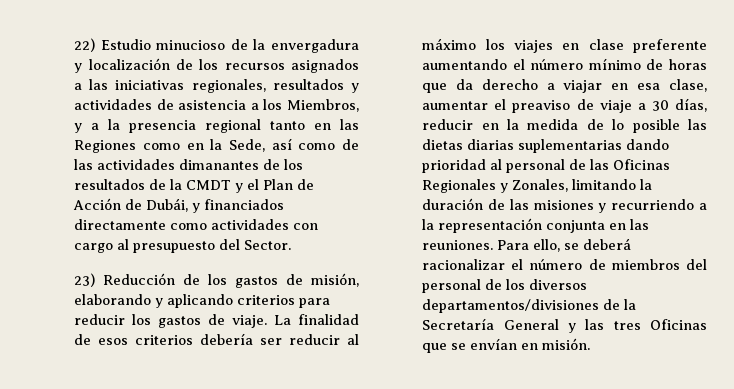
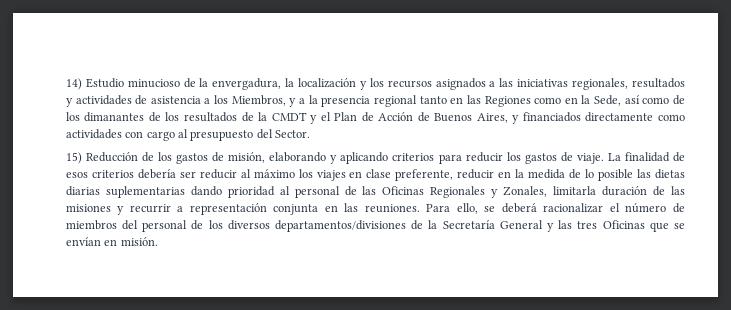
- 22) Estudio minucioso de la envergadura y localización de los recursos asignados a las iniciativas regionales, resultados y actividades de asistencia a los Miembros, y a la presencia regional tanto en las Regiones como en la Sede, así como de las actividades dimanantes de los resultados de la CMDT y el Plan de Acción de Dubái, y financiados directamente como actividades con cargo al presupuesto del Sector.
+ 14) Estudio minucioso de la envergadura, la localización y los recursos asignados a las iniciativas regionales, resultados y actividades de asistencia a los Miembros, y a la presencia regional tanto en las Regiones como en la Sede, así como de los dimanantes de los resultados de la CMDT y el Plan de Acción de Buenos Aires, y financiados directamente como actividades con cargo al presupuesto del Sector.
- 23) Reducción de los gastos de misión, elaborando y aplicando criterios para reducir los gastos de viaje.
+ 15) Reducción de los gastos de misión, elaborando y aplicando criterios para reducir los gastos de viaje.
- La finalidad de esos criterios debería ser reducir al máximo los viajes en clase preferente aumentando el número mínimo de horas que da derecho a viajar en esa clase, aumentar el preaviso de viaje a 30 días, reducir en la medida de lo posible las dietas diarias suplementarias dando prioridad al personal de las Oficinas Regionales y Zonales, limitando la duración de las misiones y recurriendo a la representación conjunta en las reuniones.
+ La finalidad de esos criterios debería ser reducir al máximo los viajes en clase preferente, reducir en la medida de lo posible las dietas diarias suplementarias dando prioridad al personal de las Oficinas Regionales y Zonales, limitarla duración de las misiones y recurrir a representación conjunta en las reuniones.

